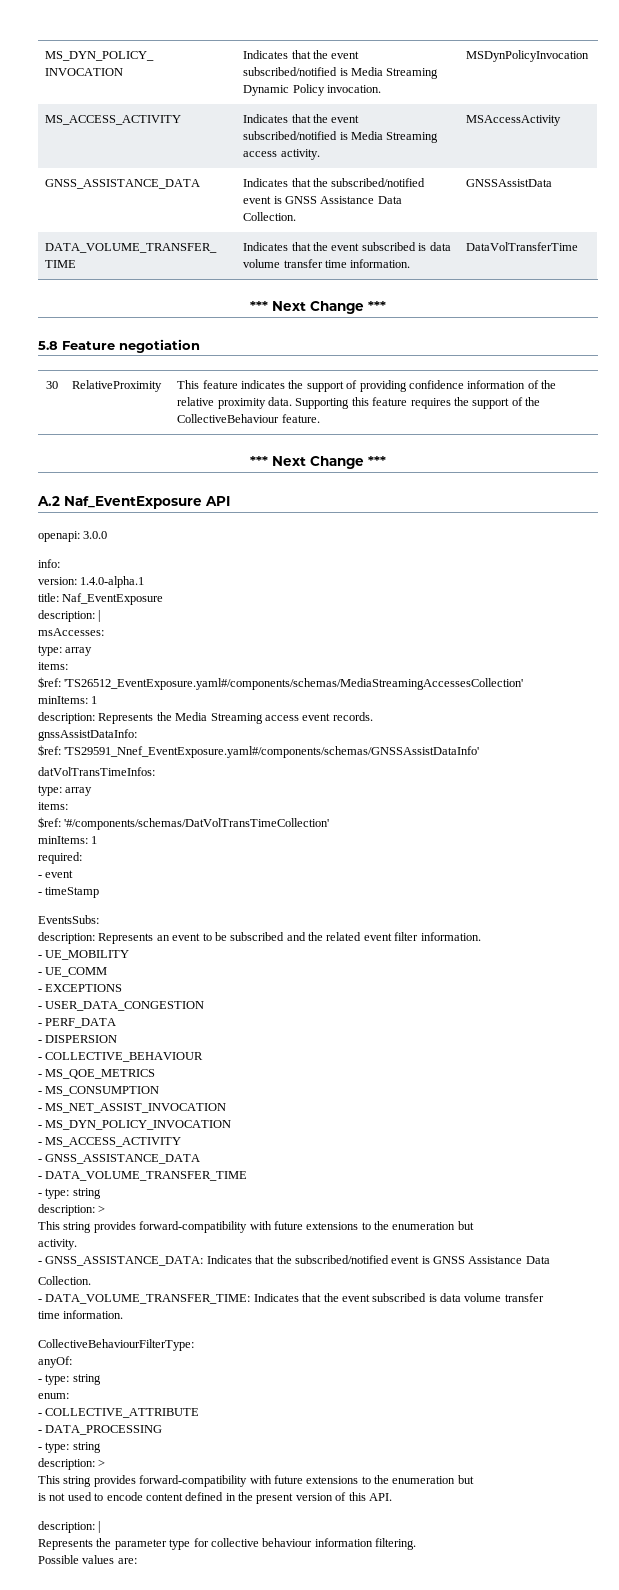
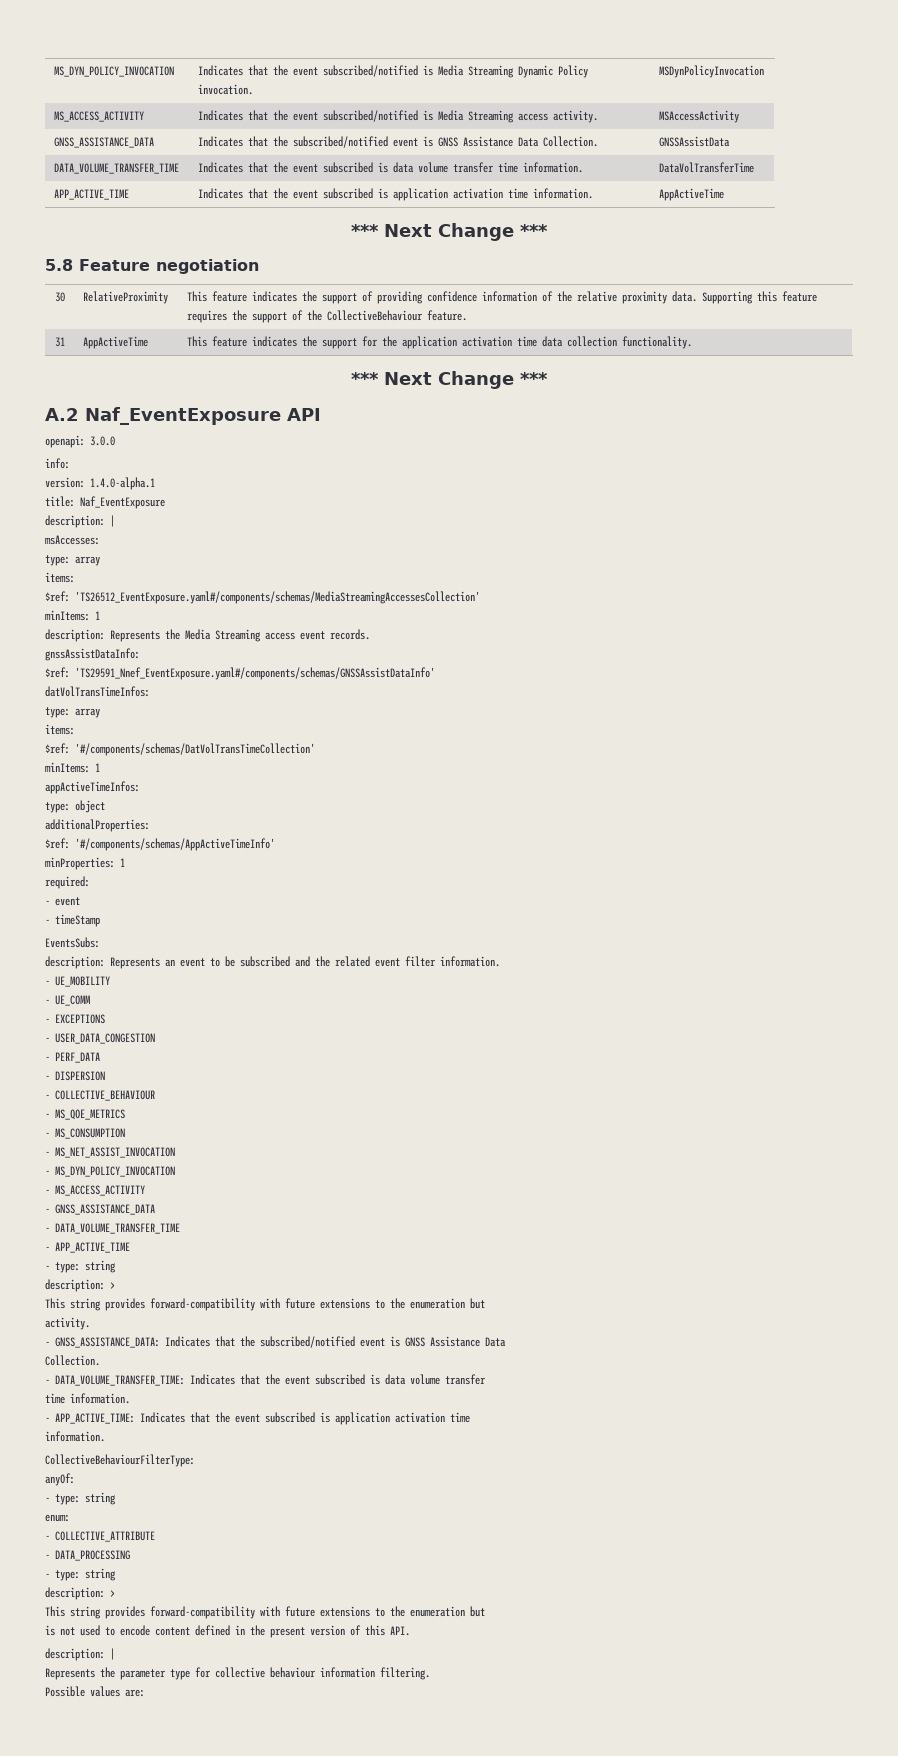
+ APP_ACTIVE_TIME | Indicates that the event subscribed is application activation time information. | AppActiveTime
+ 31 | AppActiveTime | This feature indicates the support for the application activation time data collection functionality.
+ appActiveTimeInfos:
+ type: object
+ additionalProperties:
+ $ref: '#/components/schemas/AppActiveTimeInfo'
+ minProperties: 1
+ - APP_ACTIVE_TIME
+ - APP_ACTIVE_TIME: Indicates that the event subscribed is application activation time
+ information.

